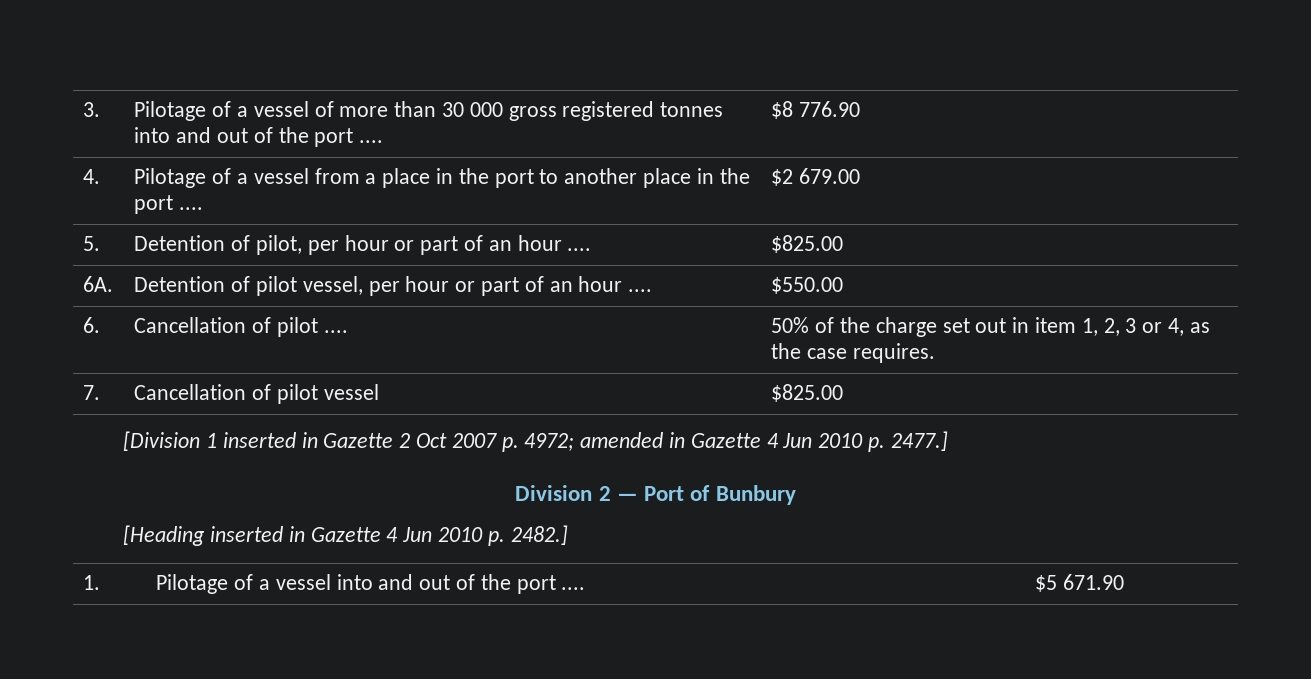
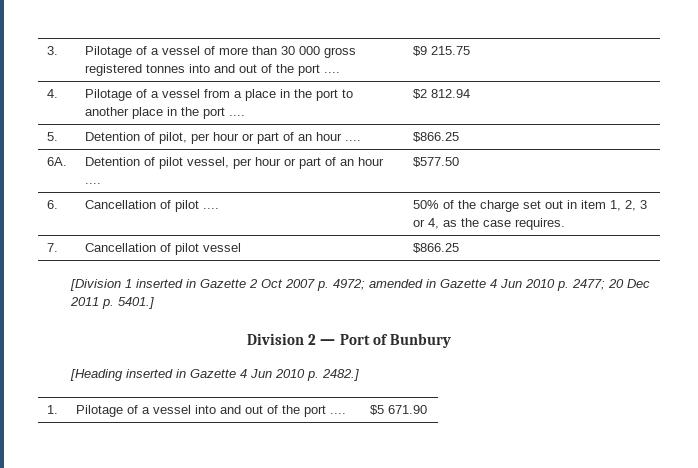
- 3. | Pilotage of a vessel of more than 30 000 gross registered tonnes into and out of the port .... | $8 776.90
+ 3. | Pilotage of a vessel of more than 30 000 gross registered tonnes into and out of the port .... | $9 215.75
- 4. | Pilotage of a vessel from a place in the port to another place in the port .... | $2 679.00
+ 4. | Pilotage of a vessel from a place in the port to another place in the port .... | $2 812.94
- 5. | Detention of pilot, per hour or part of an hour .... | $825.00
+ 5. | Detention of pilot, per hour or part of an hour .... | $866.25
- 6A. | Detention of pilot vessel, per hour or part of an hour .... | $550.00
+ 6A. | Detention of pilot vessel, per hour or part of an hour .... | $577.50
- 7. | Cancellation of pilot vessel | $825.00
+ 7. | Cancellation of pilot vessel | $866.25
- [Division 1 inserted in Gazette 2 Oct 2007 p. 4972; amended in Gazette 4 Jun 2010 p. 2477.]
+ [Division 1 inserted in Gazette 2 Oct 2007 p. 4972; amended in Gazette 4 Jun 2010 p. 2477; 20 Dec 2011 p. 5401.]

